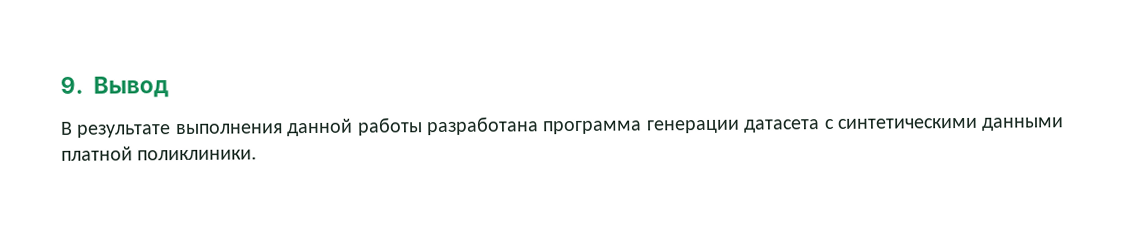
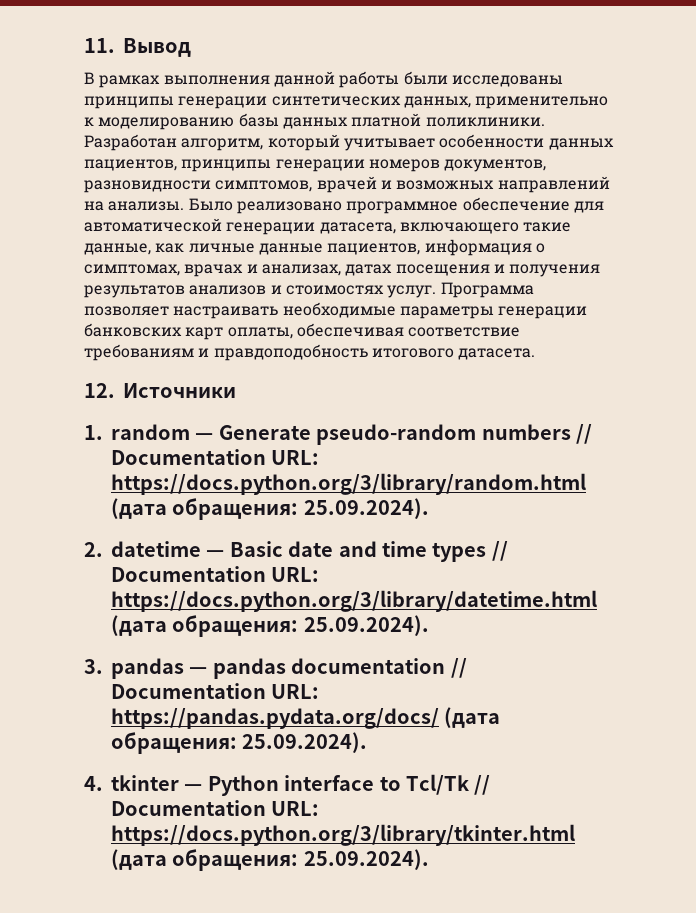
- 9. Вывод
+ 11. Вывод
- В результате выполнения данной работы разработана программа генерации датасета с синтетическими данными платной поликлиники.
+ В рамках выполнения данной работы были исследованы принципы генерации синтетических данных, применительно к моделированию базы данных платной поликлиники. Разработан алгоритм, который учитывает особенности данных пациентов, принципы генерации номеров документов, разновидности симптомов, врачей и возможных направлений на анализы. Было реализовано программное обеспечение для автоматической генерации датасета, включающего такие данные, как личные данные пациентов, информация о симптомах, врачах и анализах, датах посещения и получения результатов анализов и стоимостях услуг. Программа позволяет настраивать необходимые параметры генерации банковских карт оплаты, обеспечивая соответствие требованиям и правдоподобность итогового датасета.
+ 12. Источники
+ 1. random — Generate pseudo-random numbers // Documentation URL: https://docs.python.org/3/library/random.html (дата обращения: 25.09.2024).
+ 2. datetime — Basic date and time types // Documentation URL: https://docs.python.org/3/library/datetime.html (дата обращения: 25.09.2024).
+ 3. pandas — pandas documentation // Documentation URL: https://pandas.pydata.org/docs/ (дата обращения: 25.09.2024).
+ 4. tkinter — Python interface to Tcl/Tk // Documentation URL: https://docs.python.org/3/library/tkinter.html (дата обращения: 25.09.2024).

